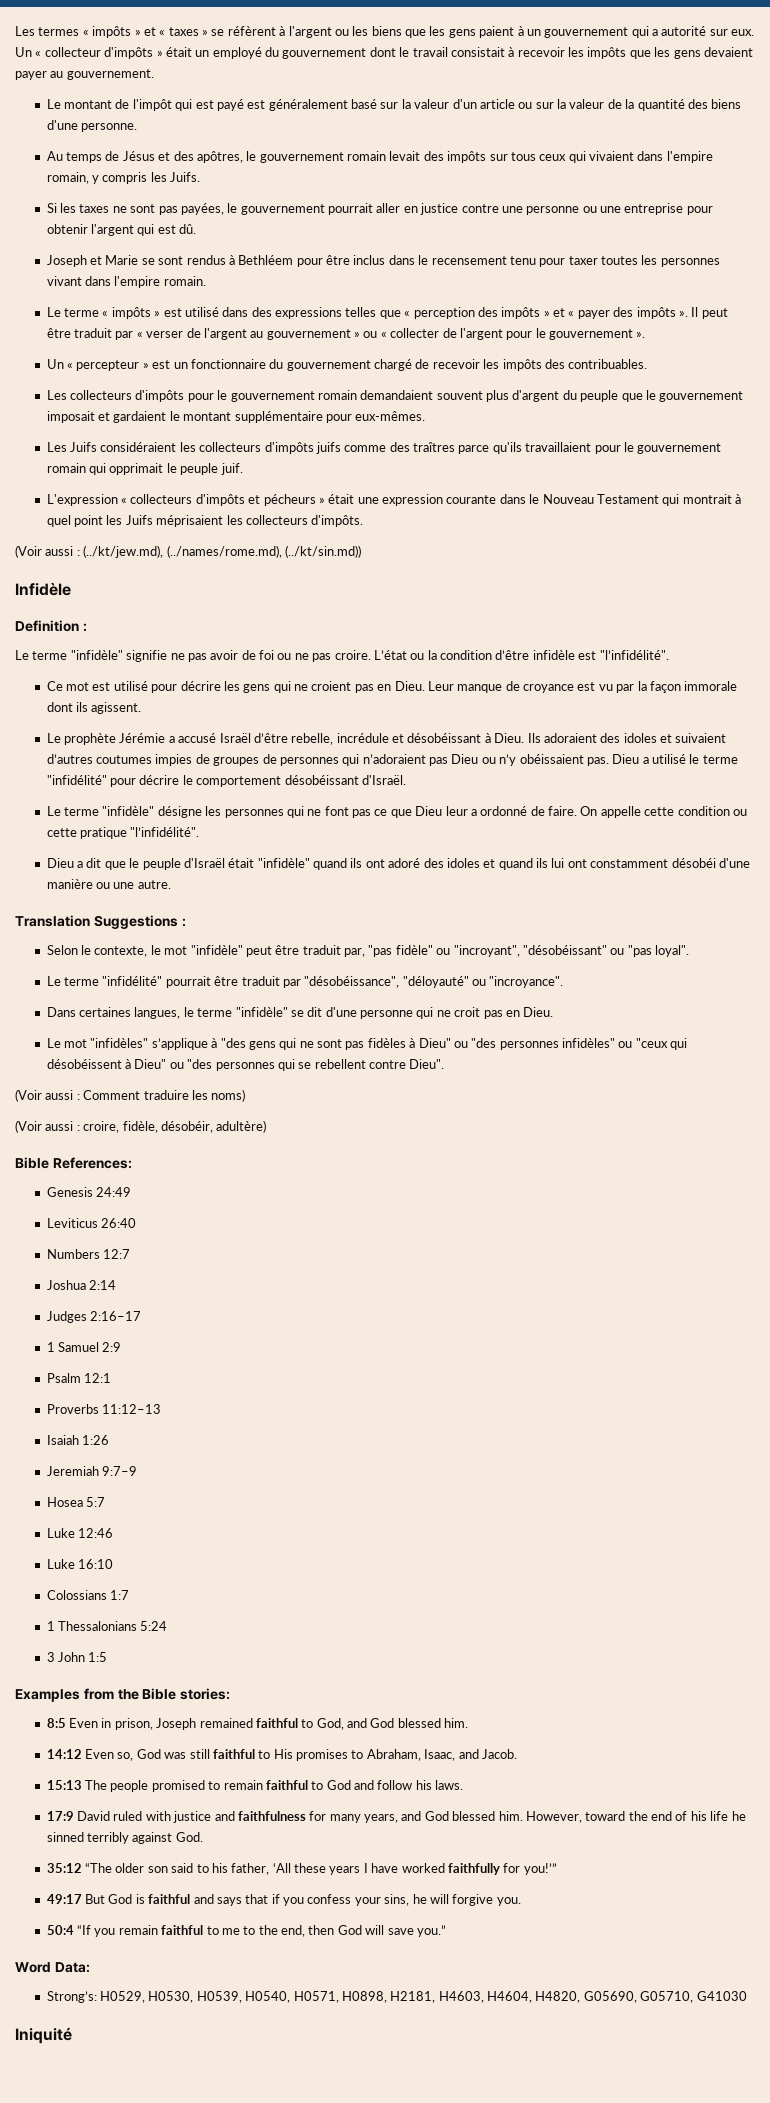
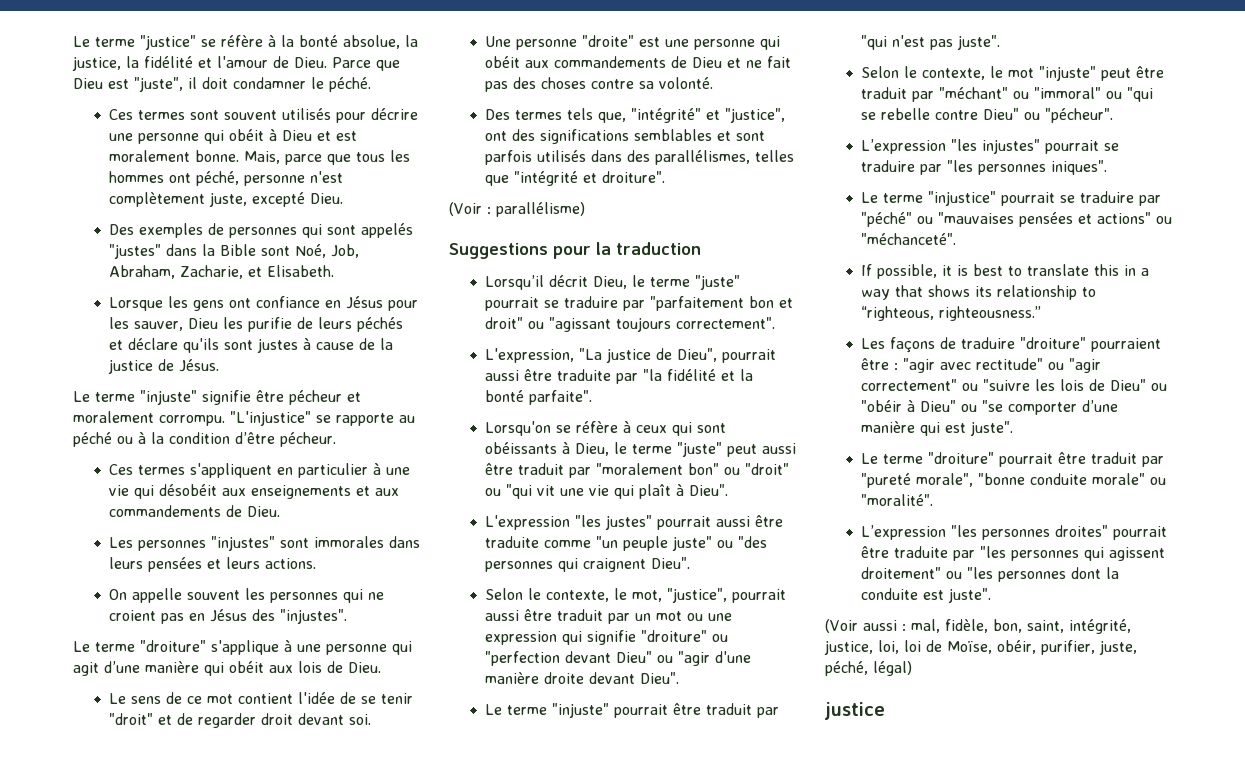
- Les termes « impôts » et « taxes » se réfèrent à l'argent ou les biens que les gens paient à un gouvernement qui a autorité sur eux. Un « collecteur d'impôts » était un employé du gouvernement dont le travail consistait à recevoir les impôts que les gens devaient payer au gouvernement.
- Le montant de l'impôt qui est payé est généralement basé sur la valeur d'un article ou sur la valeur de la quantité des biens d'une personne.
- Au temps de Jésus et des apôtres, le gouvernement romain levait des impôts sur tous ceux qui vivaient dans l'empire romain, y compris les Juifs.
- Si les taxes ne sont pas payées, le gouvernement pourrait aller en justice contre une personne ou une entreprise pour obtenir l'argent qui est dû.
- Joseph et Marie se sont rendus à Bethléem pour être inclus dans le recensement tenu pour taxer toutes les personnes vivant dans l'empire romain.
- Le terme « impôts » est utilisé dans des expressions telles que « perception des impôts » et « payer des impôts ». Il peut être traduit par « verser de l'argent au gouvernement » ou « collecter de l'argent pour le gouvernement ».
- Un « percepteur » est un fonctionnaire du gouvernement chargé de recevoir les impôts des contribuables.
- Les collecteurs d'impôts pour le gouvernement romain demandaient souvent plus d'argent du peuple que le gouvernement imposait et gardaient le montant supplémentaire pour eux-mêmes.
- Les Juifs considéraient les collecteurs d'impôts juifs comme des traîtres parce qu'ils travaillaient pour le gouvernement romain qui opprimait le peuple juif.
- L'expression « collecteurs d'impôts et pécheurs » était une expression courante dans le Nouveau Testament qui montrait à quel point les Juifs méprisaient les collecteurs d'impôts.
- (Voir aussi : (../kt/jew.md), (../names/rome.md), (../kt/sin.md))
- Infidèle
- Definition :
- Le terme "infidèle" signifie ne pas avoir de foi ou ne pas croire. L’état ou la condition d’être infidèle est "l’infidélité".
- Ce mot est utilisé pour décrire les gens qui ne croient pas en Dieu. Leur manque de croyance est vu par la façon immorale dont ils agissent.
- Le prophète Jérémie a accusé Israël d’être rebelle, incrédule et désobéissant à Dieu. Ils adoraient des idoles et suivaient d’autres coutumes impies de groupes de personnes qui n’adoraient pas Dieu ou n’y obéissaient pas. Dieu a utilisé le terme "infidélité" pour décrire le comportement désobéissant d'Israël.
- Le terme "infidèle" désigne les personnes qui ne font pas ce que Dieu leur a ordonné de faire. On appelle cette condition ou cette pratique "l’infidélité".
- Dieu a dit que le peuple d'Israël était "infidèle" quand ils ont adoré des idoles et quand ils lui ont constamment désobéi d'une manière ou une autre.
- Translation Suggestions :
+ Le terme "justice" se réfère à la bonté absolue, la justice, la fidélité et l'amour de Dieu. Parce que Dieu est "juste", il doit condamner le péché.
+ Ces termes sont souvent utilisés pour décrire une personne qui obéit à Dieu et est moralement bonne. Mais, parce que tous les hommes ont péché, personne n'est complètement juste, excepté Dieu.
+ Des exemples de personnes qui sont appelés "justes" dans la Bible sont Noé, Job, Abraham, Zacharie, et Elisabeth.
+ Lorsque les gens ont confiance en Jésus pour les sauver, Dieu les purifie de leurs péchés et déclare qu'ils sont justes à cause de la justice de Jésus.
+ Le terme "injuste" signifie être pécheur et moralement corrompu. "L'injustice" se rapporte au péché ou à la condition d’être pécheur.
+ Ces termes s'appliquent en particulier à une vie qui désobéit aux enseignements et aux commandements de Dieu.
+ Les personnes "injustes" sont immorales dans leurs pensées et leurs actions.
+ On appelle souvent les personnes qui ne croient pas en Jésus des "injustes".
+ Le terme "droiture" s'applique à une personne qui agit d’une manière qui obéit aux lois de Dieu.
+ Le sens de ce mot contient l'idée de se tenir "droit" et de regarder droit devant soi.
+ Une personne "droite" est une personne qui obéit aux commandements de Dieu et ne fait pas des choses contre sa volonté.
+ Des termes tels que, "intégrité" et "justice", ont des significations semblables et sont parfois utilisés dans des parallélismes, telles que "intégrité et droiture".
+ (Voir : parallélisme)
+ Suggestions pour la traduction
+ Lorsqu’il décrit Dieu, le terme "juste" pourrait se traduire par "parfaitement bon et droit" ou "agissant toujours correctement".
+ L'expression, "La justice de Dieu", pourrait aussi être traduite par "la fidélité et la bonté parfaite".
+ Lorsqu'on se réfère à ceux qui sont obéissants à Dieu, le terme "juste" peut aussi être traduit par "moralement bon" ou "droit" ou "qui vit une vie qui plaît à Dieu".
+ L'expression "les justes" pourrait aussi être traduite comme "un peuple juste" ou "des personnes qui craignent Dieu".
+ Selon le contexte, le mot, "justice", pourrait aussi être traduit par un mot ou une expression qui signifie "droiture" ou "perfection devant Dieu" ou "agir d'une manière droite devant Dieu".
+ Le terme "injuste" pourrait être traduit par "qui n'est pas juste".
- Selon le contexte, le mot "infidèle" peut être traduit par, "pas fidèle" ou "incroyant", "désobéissant" ou "pas loyal".
- Le terme "infidélité" pourrait être traduit par "désobéissance", "déloyauté" ou "incroyance".
- Dans certaines langues, le terme "infidèle" se dit d'une personne qui ne croit pas en Dieu.
- Le mot "infidèles" s’applique à "des gens qui ne sont pas fidèles à Dieu" ou "des personnes infidèles" ou "ceux qui désobéissent à Dieu" ou "des personnes qui se rebellent contre Dieu".
- (Voir aussi : Comment traduire les noms)
- (Voir aussi : croire, fidèle, désobéir, adultère)
- Bible References:
- Genesis 24:49
- Leviticus 26:40
- Numbers 12:7
- Joshua 2:14
- Judges 2:16–17
- 1 Samuel 2:9
- Psalm 12:1
- Proverbs 11:12–13
- Isaiah 1:26
- Jeremiah 9:7–9
- Hosea 5:7
- Luke 12:46
- Luke 16:10
- Colossians 1:7
- 1 Thessalonians 5:24
- 3 John 1:5
- Examples from the Bible stories:
- 8:5 Even in prison, Joseph remained faithful to God, and God blessed him.
- 14:12 Even so, God was still faithful to His promises to Abraham, Isaac, and Jacob.
- 15:13 The people promised to remain faithful to God and follow his laws.
- 17:9 David ruled with justice and faithfulness for many years, and God blessed him. However, toward the end of his life he sinned terribly against God.
- 35:12 “The older son said to his father, ‘All these years I have worked faithfully for you!’”
- 49:17 But God is faithful and says that if you confess your sins, he will forgive you.
- 50:4 “If you remain faithful to me to the end, then God will save you.”
- Word Data:
- Strong’s: H0529, H0530, H0539, H0540, H0571, H0898, H2181, H4603, H4604, H4820, G05690, G05710, G41030
- Iniquité
+ Selon le contexte, le mot "injuste" peut être traduit par "méchant" ou "immoral" ou "qui se rebelle contre Dieu" ou "pécheur".
+ L’expression "les injustes" pourrait se traduire par "les personnes iniques".
+ Le terme "injustice" pourrait se traduire par "péché" ou "mauvaises pensées et actions" ou "méchanceté".
+ If possible, it is best to translate this in a way that shows its relationship to “righteous, righteousness.”
+ Les façons de traduire "droiture" pourraient être : "agir avec rectitude" ou "agir correctement" ou "suivre les lois de Dieu" ou "obéir à Dieu" ou "se comporter d’une manière qui est juste".
+ Le terme "droiture" pourrait être traduit par "pureté morale", "bonne conduite morale" ou "moralité".
+ L’expression "les personnes droites" pourrait être traduite par "les personnes qui agissent droitement" ou "les personnes dont la conduite est juste".
+ (Voir aussi : mal, fidèle, bon, saint, intégrité, justice, loi, loi de Moïse, obéir, purifier, juste, péché, légal)
+ justice

